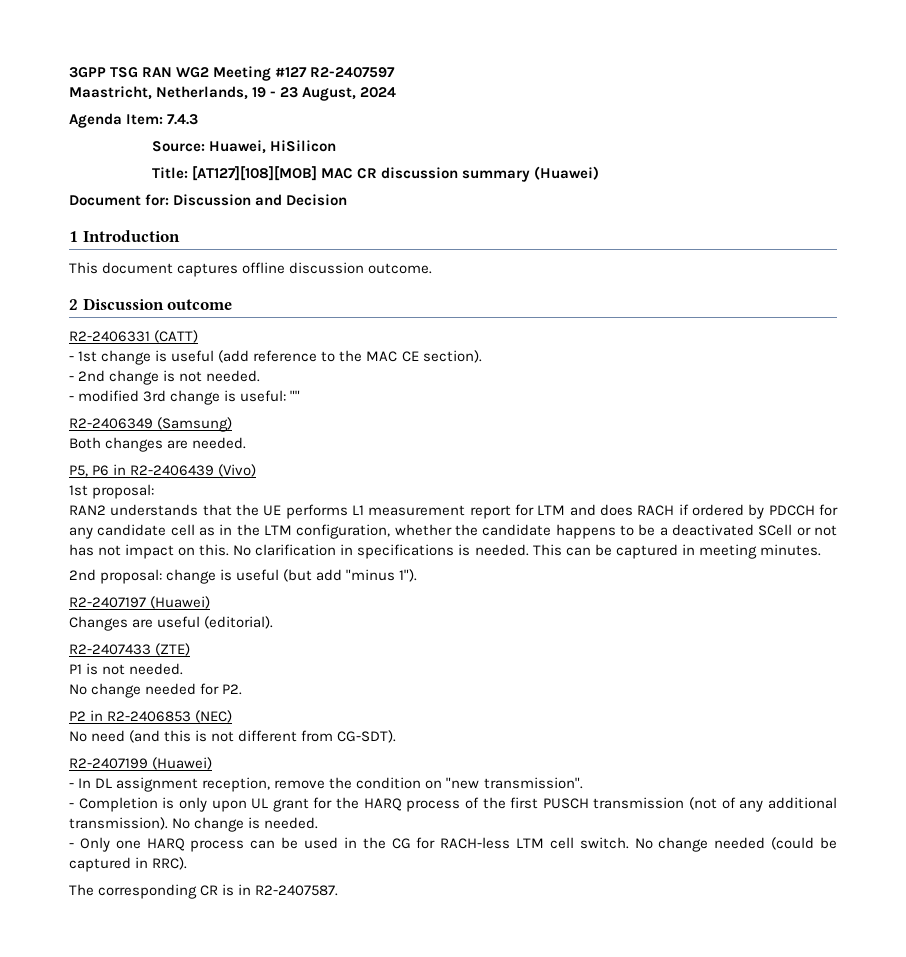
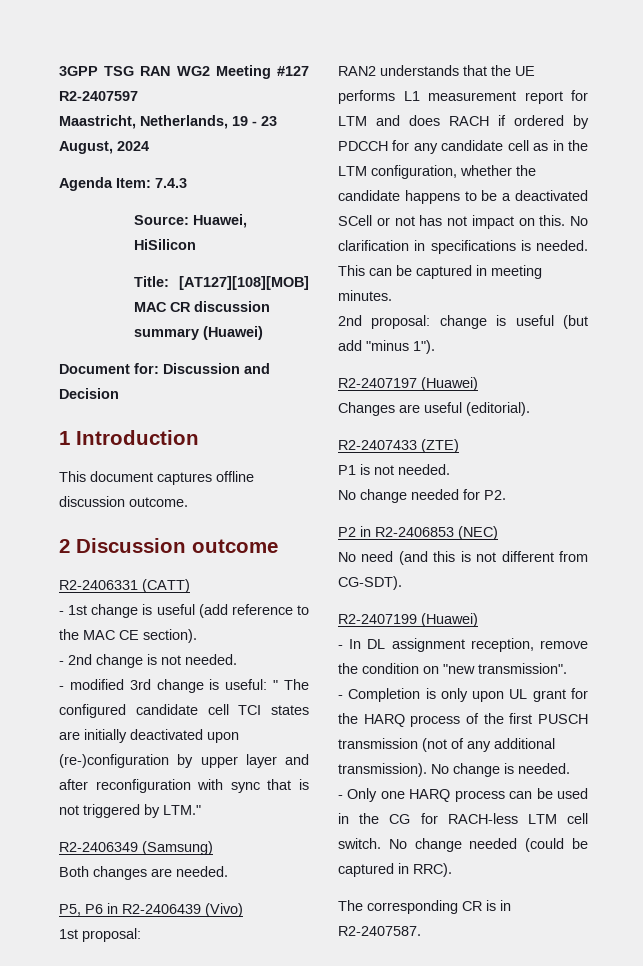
- - modified 3rd change is useful: ""
+ - modified 3rd change is useful: " The configured candidate cell TCI states are initially deactivated upon (re-)configuration by upper layer and after reconfiguration with sync that is not triggered by LTM."

